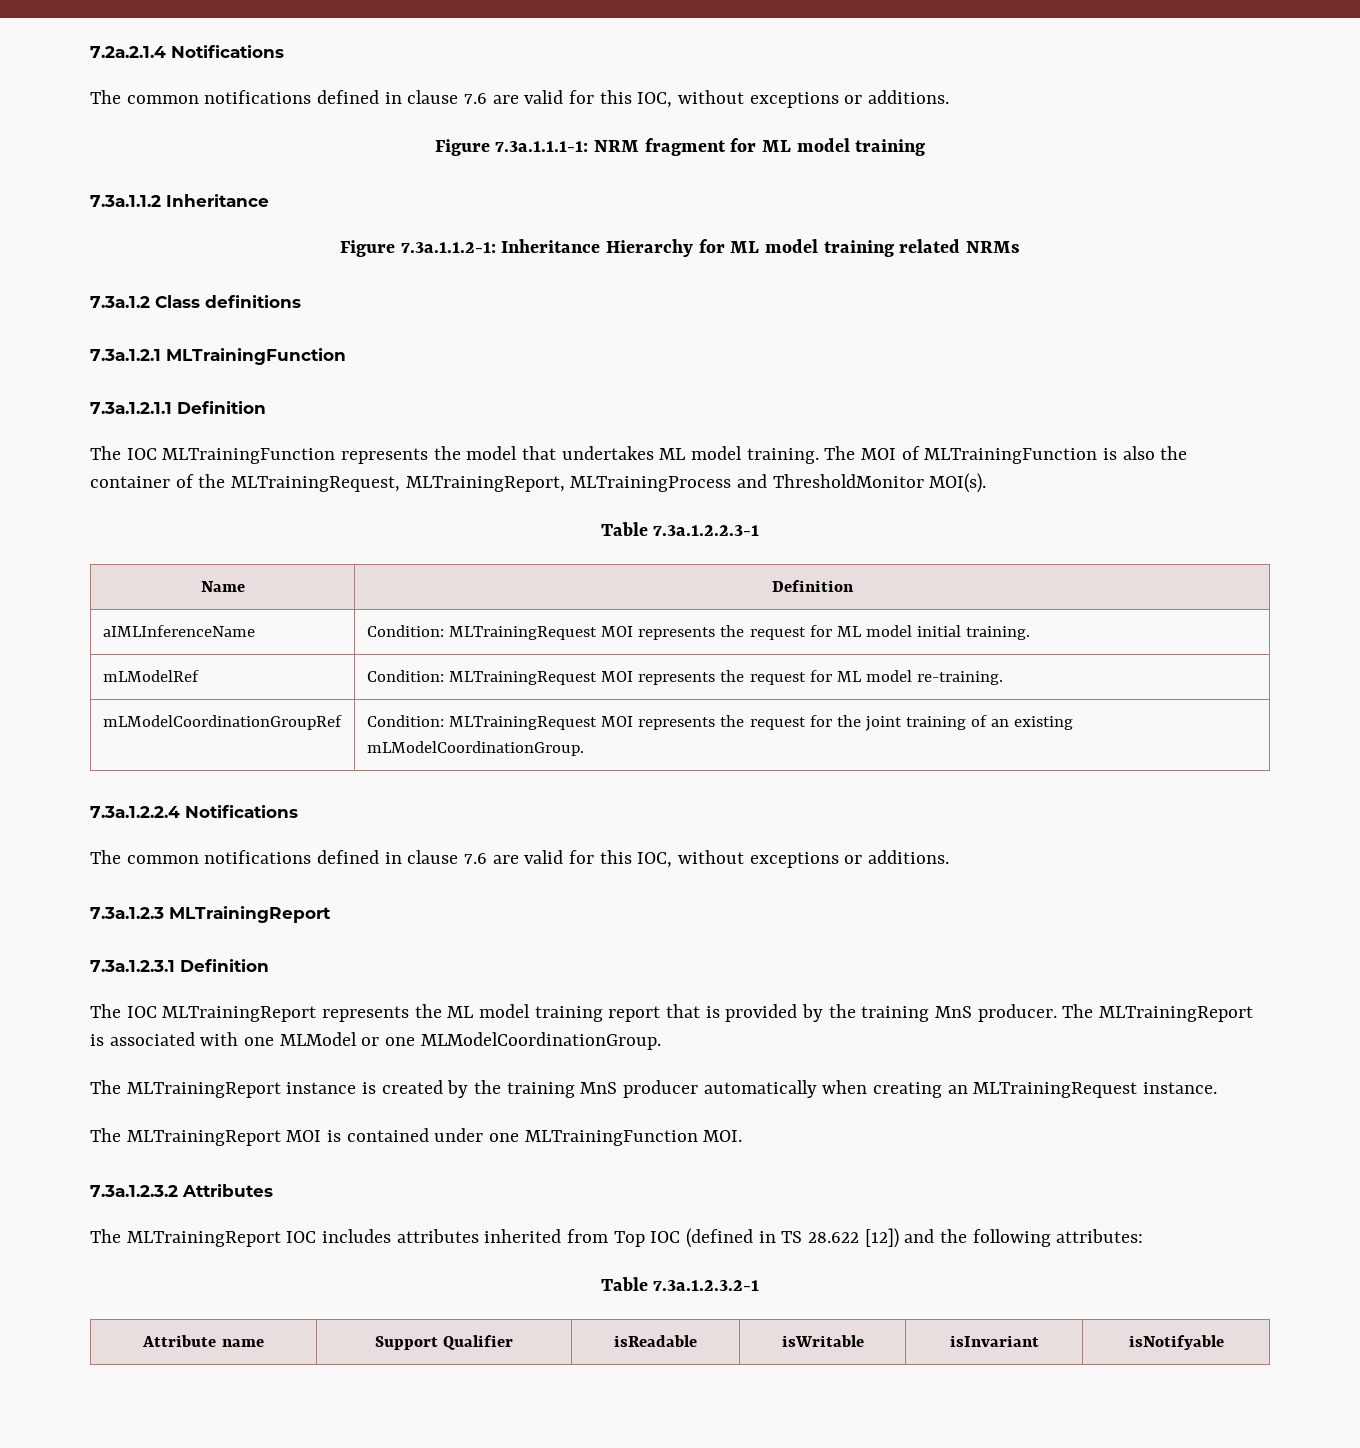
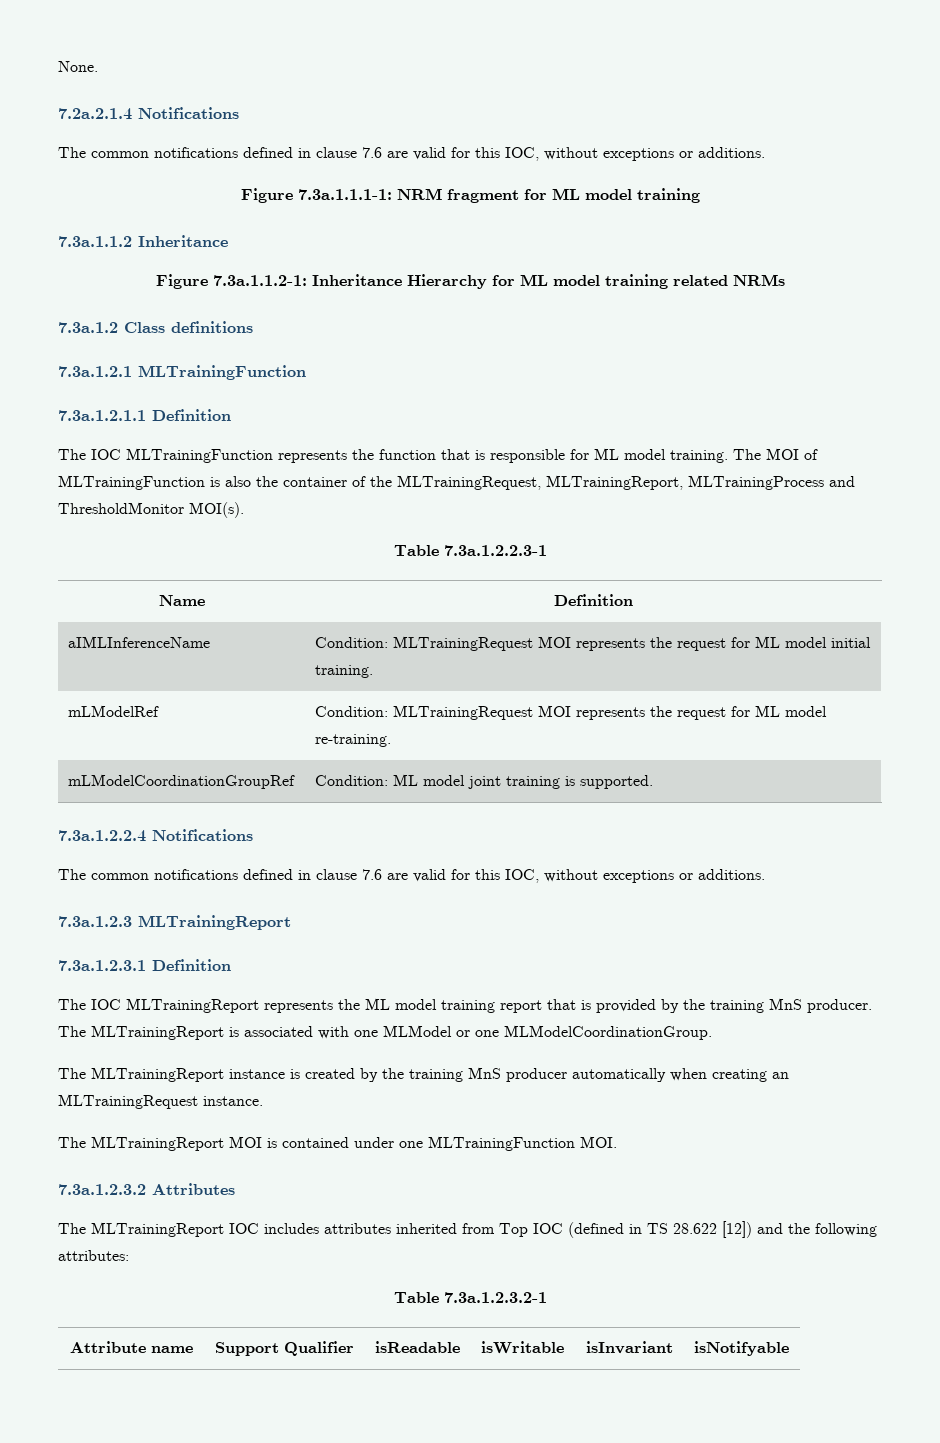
+ None.
- The IOC MLTrainingFunction represents the model that undertakes ML model training.
+ The IOC MLTrainingFunction represents the function that is responsible for ML model training.
- mLModelCoordinationGroupRef | Condition: MLTrainingRequest MOI represents the request for the joint training of an existing mLModelCoordinationGroup.
+ mLModelCoordinationGroupRef | Condition: ML model joint training is supported.

